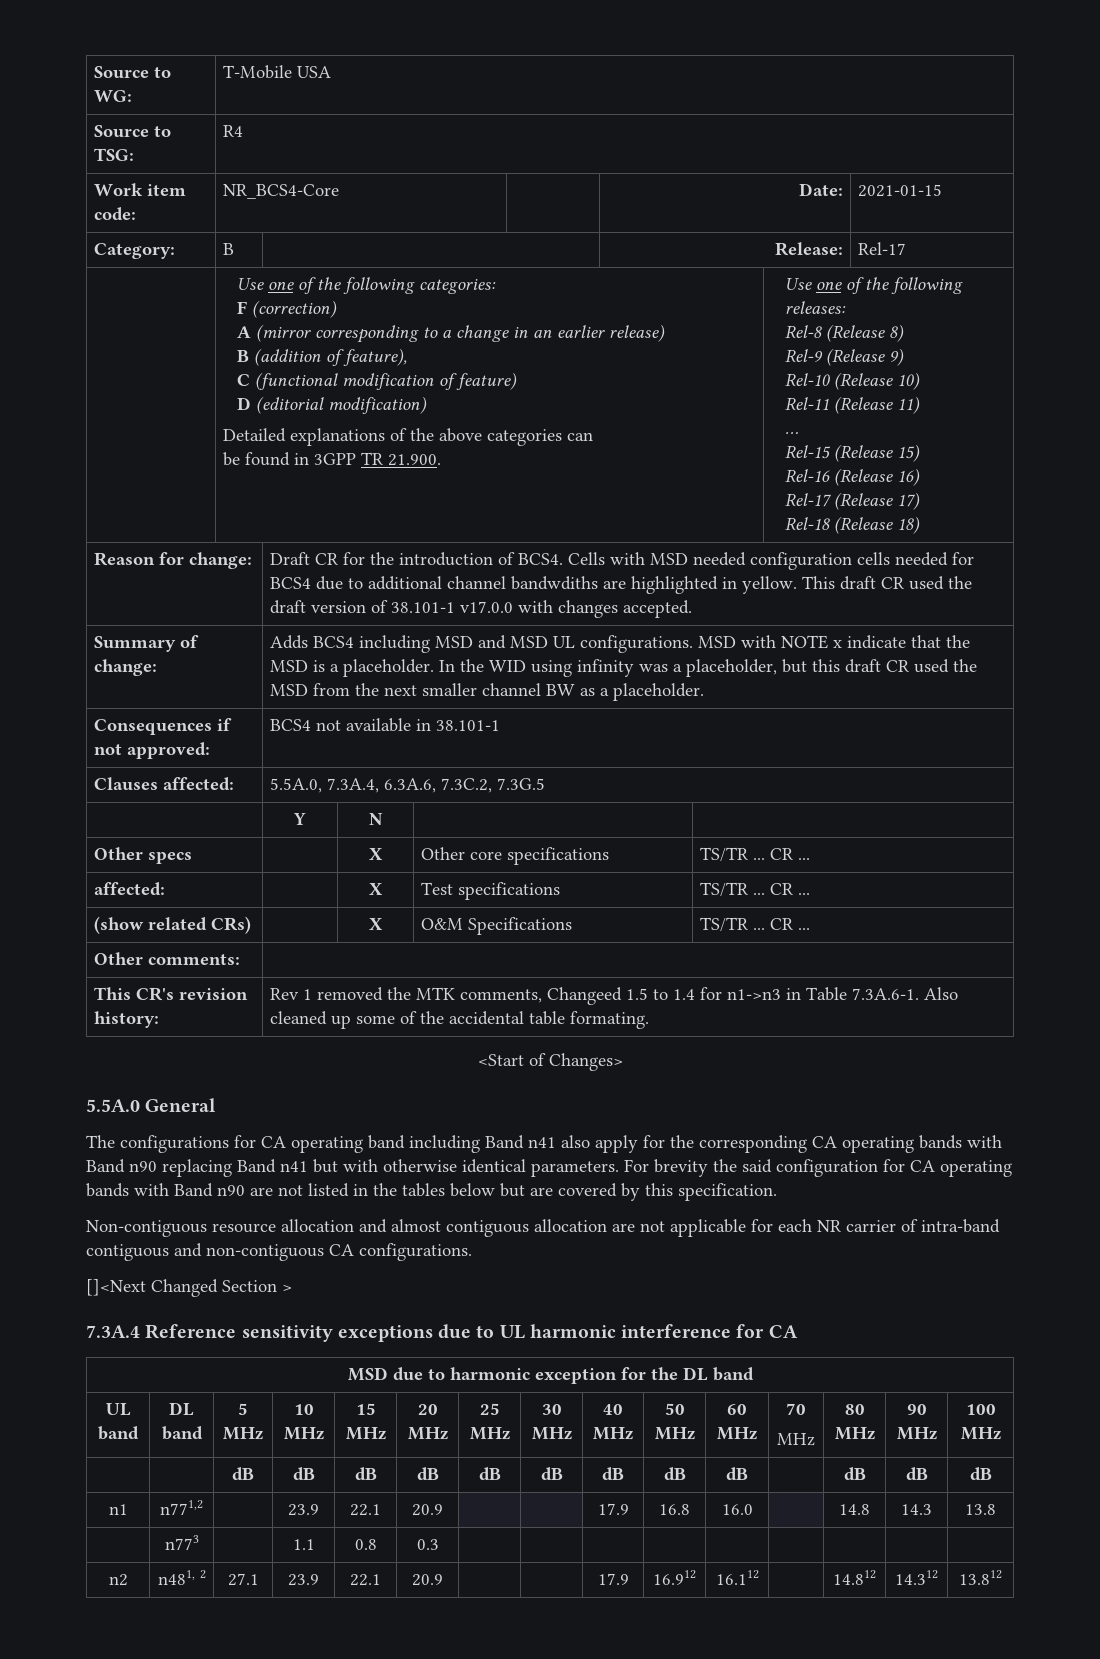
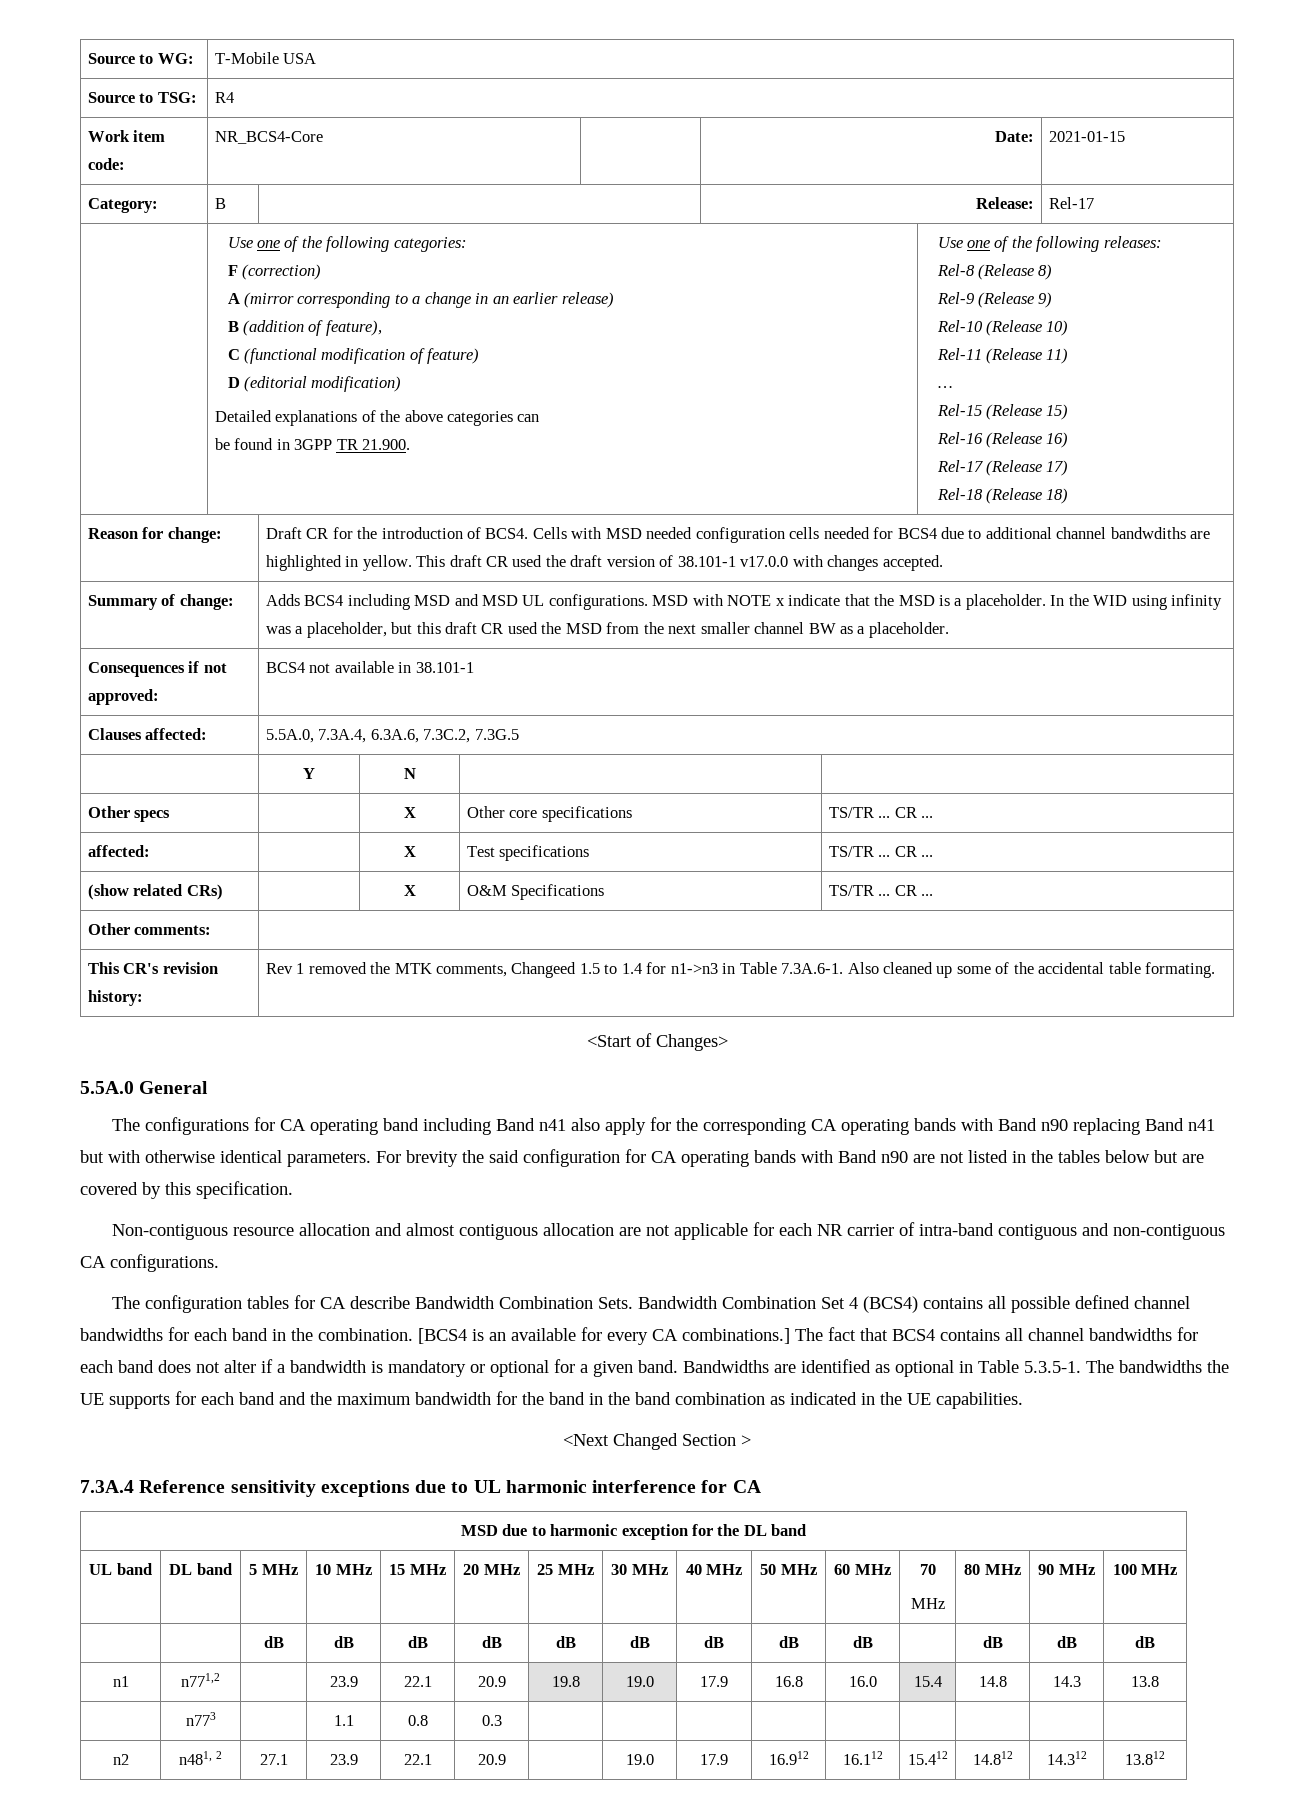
- []<Next Changed Section >
+ The configuration tables for CA describe Bandwidth Combination Sets. Bandwidth Combination Set 4 (BCS4) contains all possible defined channel bandwidths for each band in the combination. [BCS4 is an available for every CA combinations.] The fact that BCS4 contains all channel bandwidths for each band does not alter if a bandwidth is mandatory or optional for a given band. Bandwidths are identified as optional in Table 5.3.5-1. The bandwidths the UE supports for each band and the maximum bandwidth for the band in the band combination as indicated in the UE capabilities.
+ <Next Changed Section >
- n1 | n771,2 | | 23.9 | 22.1 | 20.9 | | | 17.9 | 16.8 | 16.0 | | 14.8 | 14.3 | 13.8
+ n1 | n771,2 | | 23.9 | 22.1 | 20.9 | 19.8 | 19.0 | 17.9 | 16.8 | 16.0 | 15.4 | 14.8 | 14.3 | 13.8
- n2 | n481, 2 | 27.1 | 23.9 | 22.1 | 20.9 | | | 17.9 | 16.912 | 16.112 | | 14.812 | 14.312 | 13.812
+ n2 | n481, 2 | 27.1 | 23.9 | 22.1 | 20.9 | | 19.0 | 17.9 | 16.912 | 16.112 | 15.412 | 14.812 | 14.312 | 13.812

